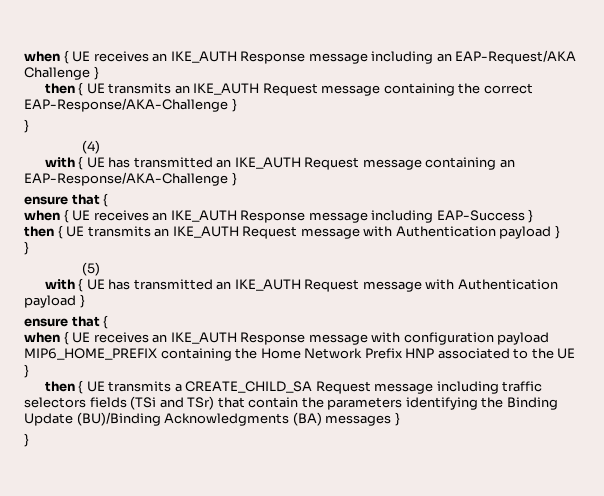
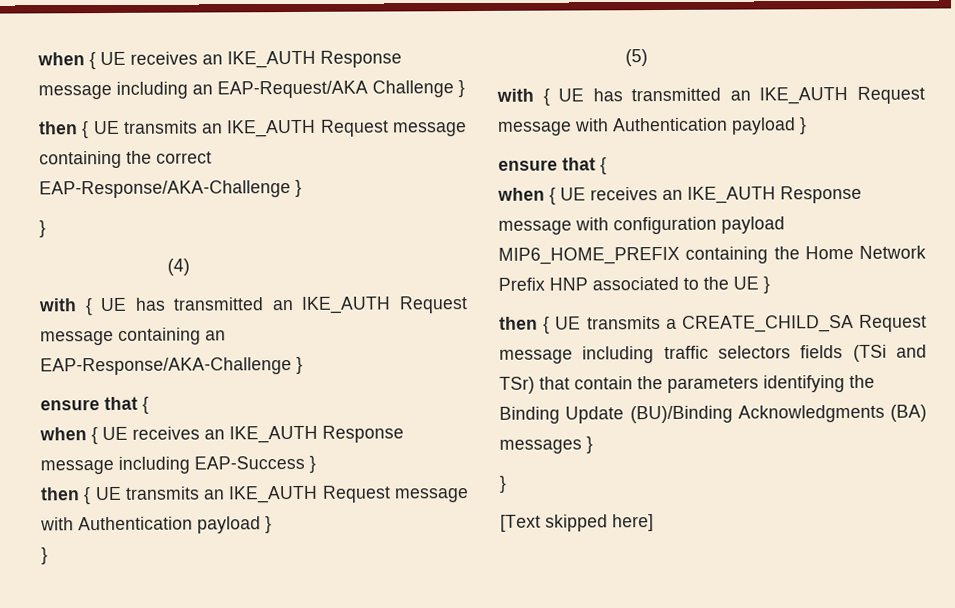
+ [Text skipped here]

